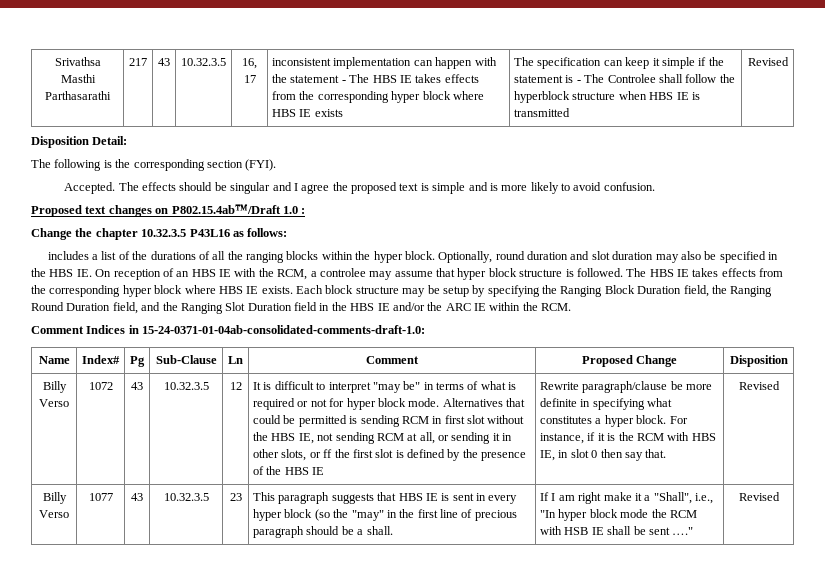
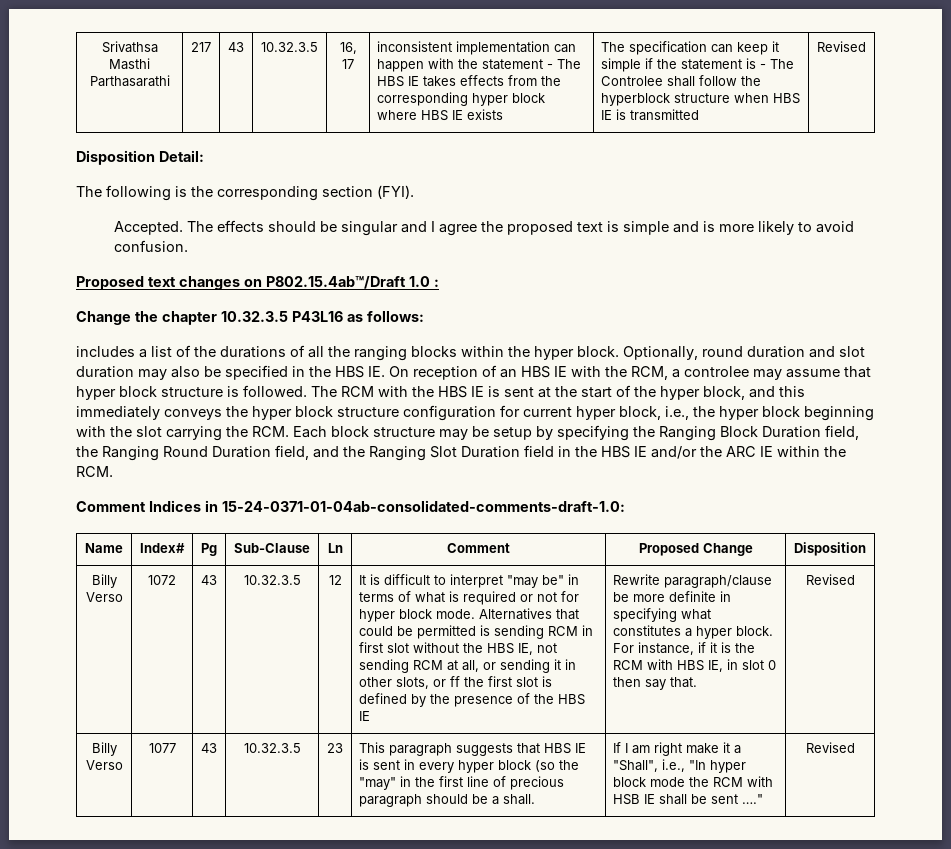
- The HBS IE takes effects from the corresponding hyper block where HBS IE exists. Each block structure may be setup by specifying the Ranging Block Duration field, the Ranging Round Duration field, and the Ranging Slot Duration field in the HBS IE and/or the ARC IE within the RCM.
+ The RCM with the HBS IE is sent at the start of the hyper block, and this immediately conveys the hyper block structure configuration for current hyper block, i.e., the hyper block beginning with the slot carrying the RCM. Each block structure may be setup by specifying the Ranging Block Duration field, the Ranging Round Duration field, and the Ranging Slot Duration field in the HBS IE and/or the ARC IE within the RCM.

